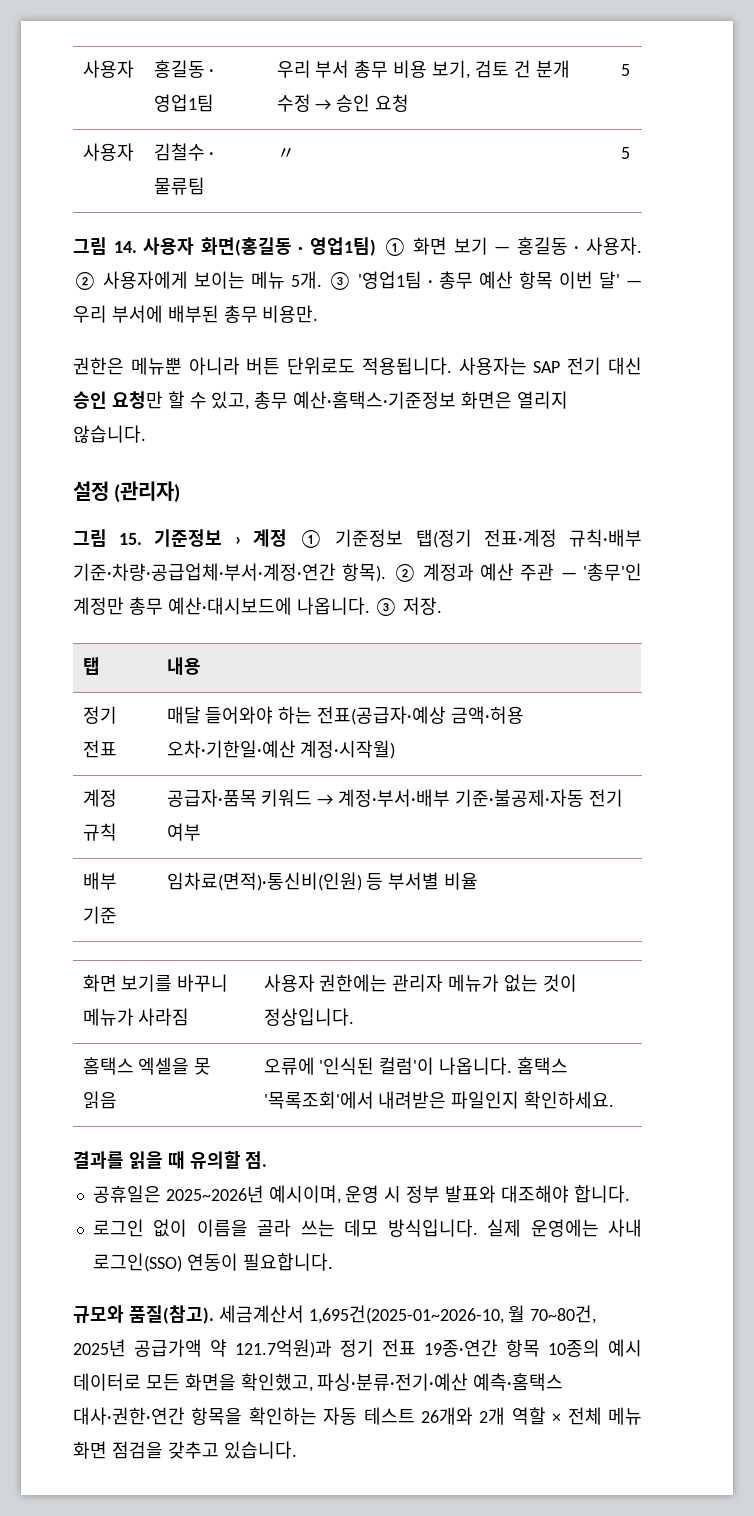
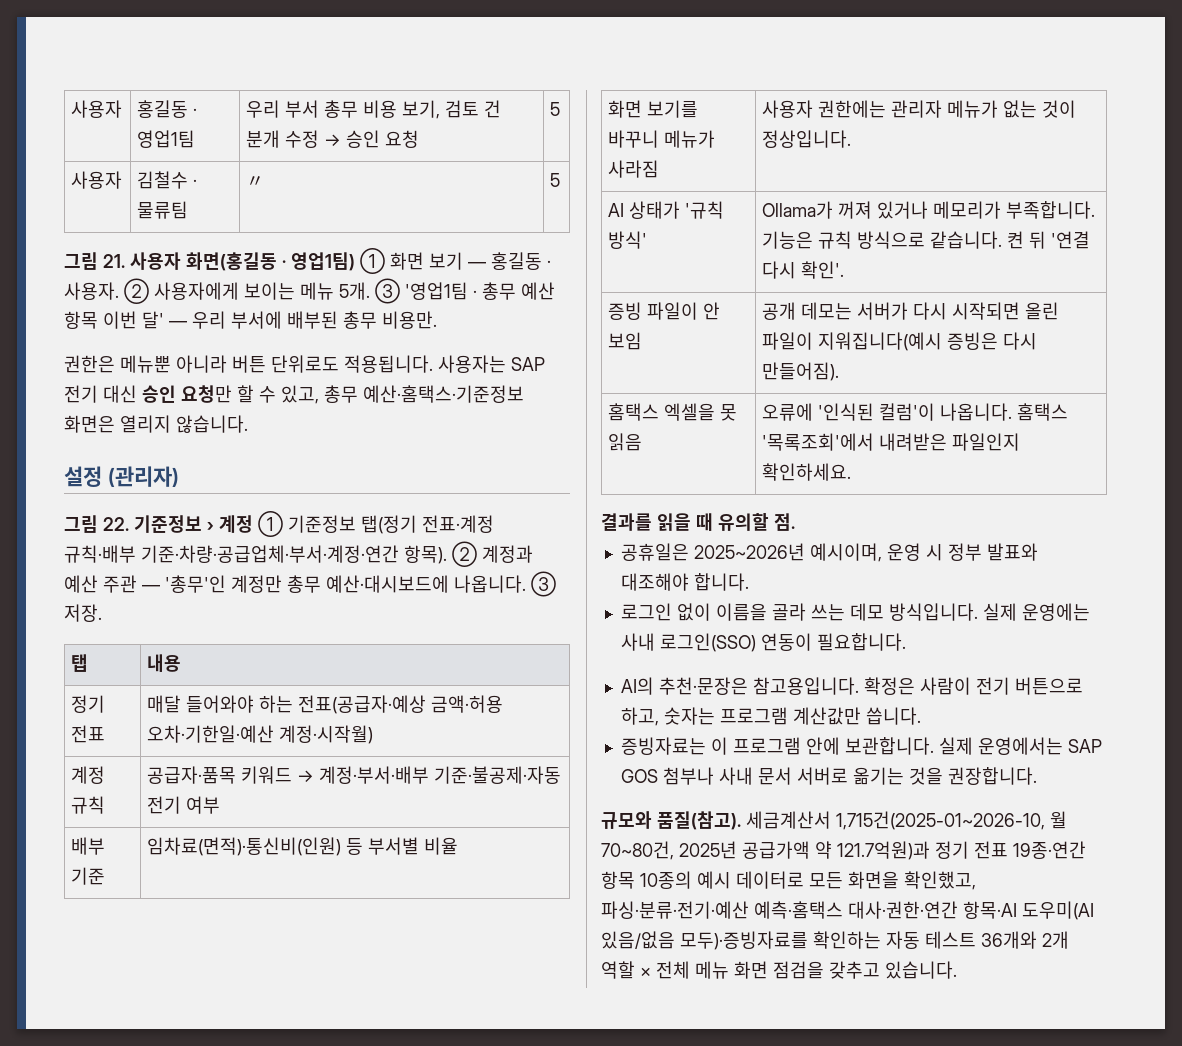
- 그림 14. 사용자 화면(홍길동 · 영업1팀) ① 화면 보기 — 홍길동 · 사용자.
+ 그림 21. 사용자 화면(홍길동 · 영업1팀) ① 화면 보기 — 홍길동 · 사용자.
- 그림 15. 기준정보 › 계정 ① 기준정보 탭(정기 전표·계정 규칙·배부 기준·차량·공급업체·부서·계정·연간 항목).
+ 그림 22. 기준정보 › 계정 ① 기준정보 탭(정기 전표·계정 규칙·배부 기준·차량·공급업체·부서·계정·연간 항목).
+ AI 상태가 '규칙 방식' | Ollama가 꺼져 있거나 메모리가 부족합니다. 기능은 규칙 방식으로 같습니다. 켠 뒤 '연결 다시 확인'.
+ 증빙 파일이 안 보임 | 공개 데모는 서버가 다시 시작되면 올린 파일이 지워집니다(예시 증빙은 다시 만들어짐).
+ AI의 추천·문장은 참고용입니다. 확정은 사람이 전기 버튼으로 하고, 숫자는 프로그램 계산값만 씁니다.
+ 증빙자료는 이 프로그램 안에 보관합니다. 실제 운영에서는 SAP GOS 첨부나 사내 문서 서버로 옮기는 것을 권장합니다.
- 세금계산서 1,695건(2025-01~2026-10, 월 70~80건, 2025년 공급가액 약 121.7억원)과 정기 전표 19종·연간 항목 10종의 예시 데이터로 모든 화면을 확인했고, 파싱·분류·전기·예산 예측·홈택스 대사·권한·연간 항목을 확인하는 자동 테스트 26개와 2개 역할 × 전체 메뉴 화면 점검을 갖추고 있습니다.
+ 세금계산서 1,715건(2025-01~2026-10, 월 70~80건, 2025년 공급가액 약 121.7억원)과 정기 전표 19종·연간 항목 10종의 예시 데이터로 모든 화면을 확인했고, 파싱·분류·전기·예산 예측·홈택스 대사·권한·연간 항목·AI 도우미(AI 있음/없음 모두)·증빙자료를 확인하는 자동 테스트 36개와 2개 역할 × 전체 메뉴 화면 점검을 갖추고 있습니다.

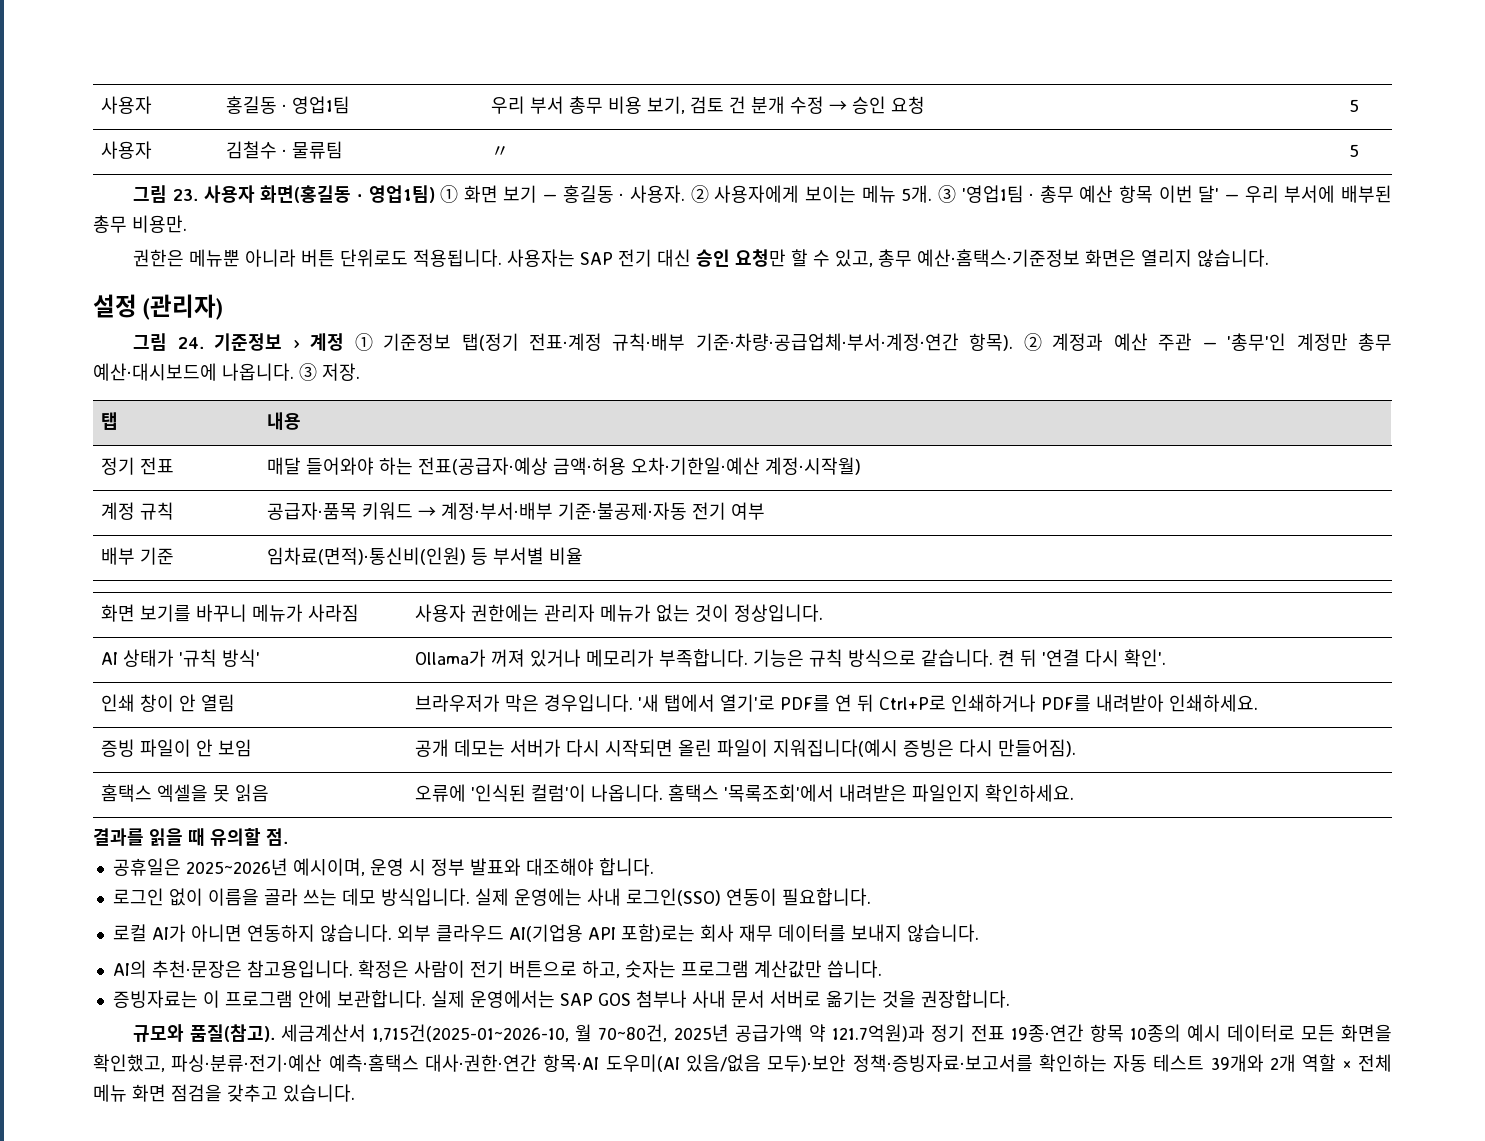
- 그림 21. 사용자 화면(홍길동 · 영업1팀) ① 화면 보기 — 홍길동 · 사용자.
+ 그림 23. 사용자 화면(홍길동 · 영업1팀) ① 화면 보기 — 홍길동 · 사용자.
- 그림 22. 기준정보 › 계정 ① 기준정보 탭(정기 전표·계정 규칙·배부 기준·차량·공급업체·부서·계정·연간 항목).
+ 그림 24. 기준정보 › 계정 ① 기준정보 탭(정기 전표·계정 규칙·배부 기준·차량·공급업체·부서·계정·연간 항목).
+ 인쇄 창이 안 열림 | 브라우저가 막은 경우입니다. '새 탭에서 열기'로 PDF를 연 뒤 Ctrl+P로 인쇄하거나 PDF를 내려받아 인쇄하세요.
+ 로컬 AI가 아니면 연동하지 않습니다. 외부 클라우드 AI(기업용 API 포함)로는 회사 재무 데이터를 보내지 않습니다.
- 세금계산서 1,715건(2025-01~2026-10, 월 70~80건, 2025년 공급가액 약 121.7억원)과 정기 전표 19종·연간 항목 10종의 예시 데이터로 모든 화면을 확인했고, 파싱·분류·전기·예산 예측·홈택스 대사·권한·연간 항목·AI 도우미(AI 있음/없음 모두)·증빙자료를 확인하는 자동 테스트 36개와 2개 역할 × 전체 메뉴 화면 점검을 갖추고 있습니다.
+ 세금계산서 1,715건(2025-01~2026-10, 월 70~80건, 2025년 공급가액 약 121.7억원)과 정기 전표 19종·연간 항목 10종의 예시 데이터로 모든 화면을 확인했고, 파싱·분류·전기·예산 예측·홈택스 대사·권한·연간 항목·AI 도우미(AI 있음/없음 모두)·보안 정책·증빙자료·보고서를 확인하는 자동 테스트 39개와 2개 역할 × 전체 메뉴 화면 점검을 갖추고 있습니다.

